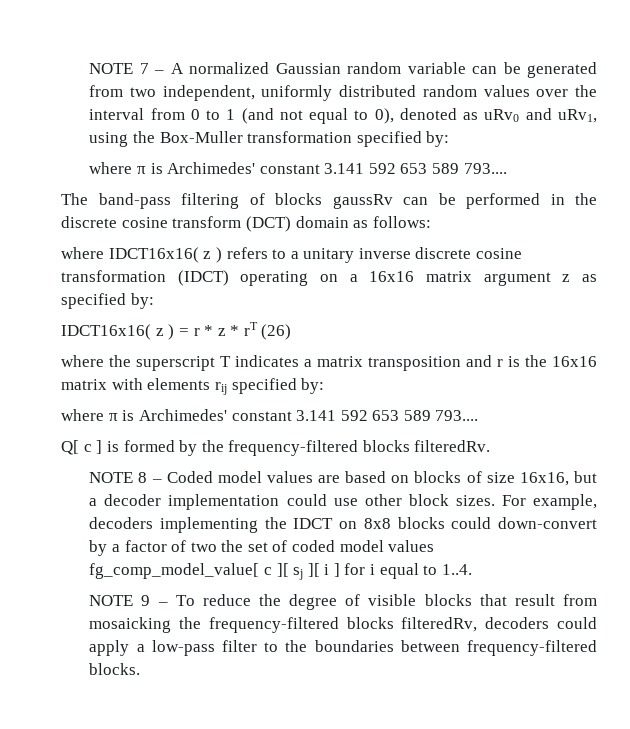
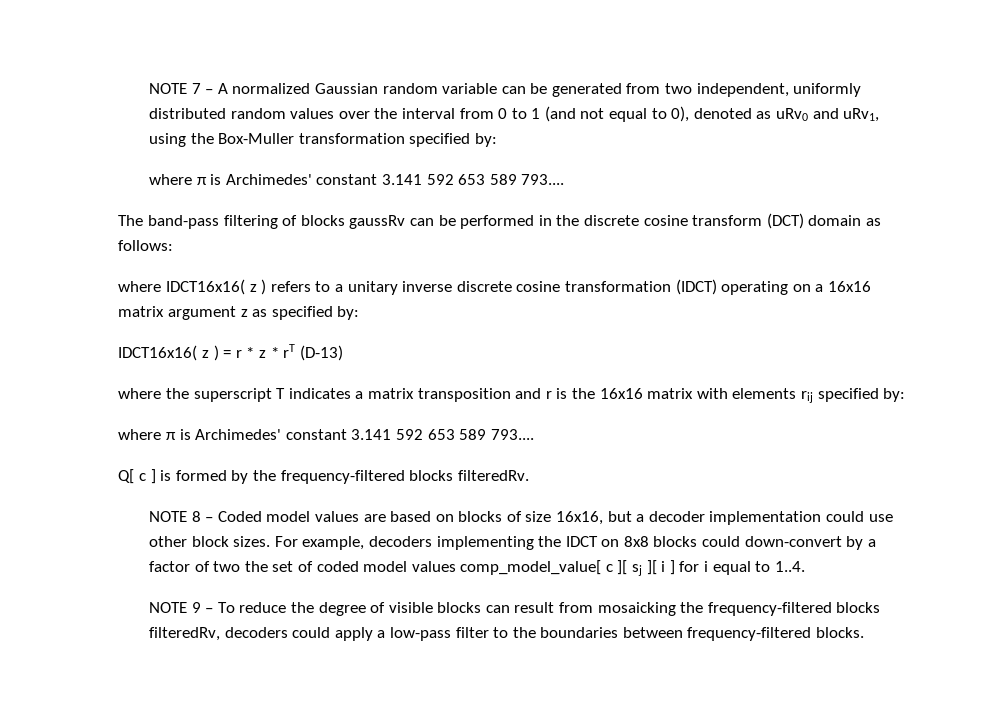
- IDCT16x16( z ) = r * z * rT (26)
+ IDCT16x16( z ) = r * z * rT (D-13)
- For example, decoders implementing the IDCT on 8x8 blocks could down-convert by a factor of two the set of coded model values fg_comp_model_value[ c ][ sj ][ i ] for i equal to 1..4.
+ For example, decoders implementing the IDCT on 8x8 blocks could down-convert by a factor of two the set of coded model values comp_model_value[ c ][ sj ][ i ] for i equal to 1..4.
- NOTE 9 – To reduce the degree of visible blocks that result from mosaicking the frequency-filtered blocks filteredRv, decoders could apply a low-pass filter to the boundaries between frequency-filtered blocks.
+ NOTE 9 – To reduce the degree of visible blocks can result from mosaicking the frequency-filtered blocks filteredRv, decoders could apply a low-pass filter to the boundaries between frequency-filtered blocks.

